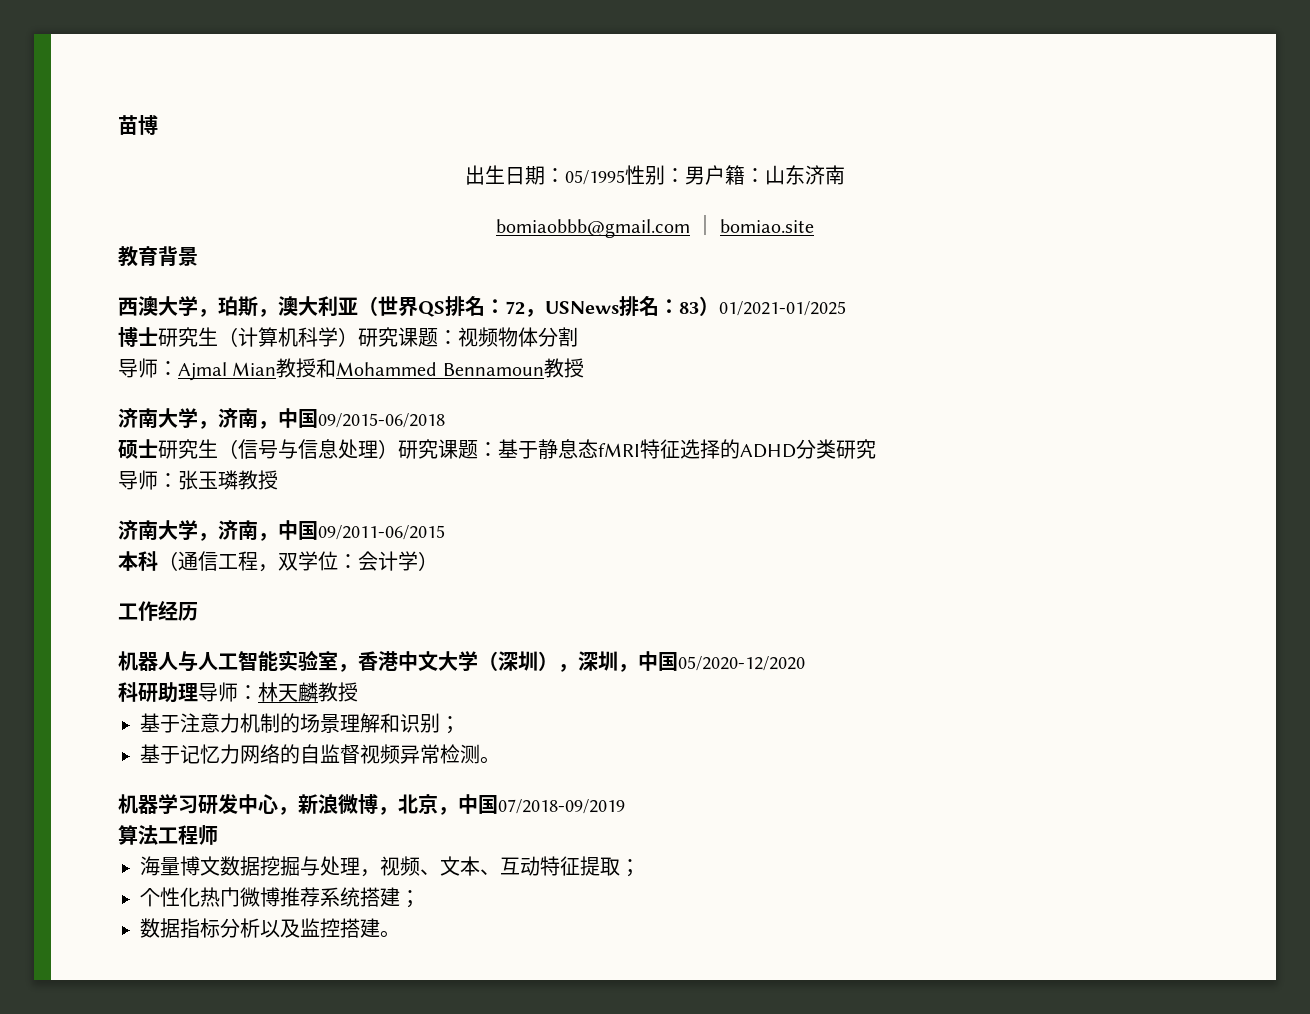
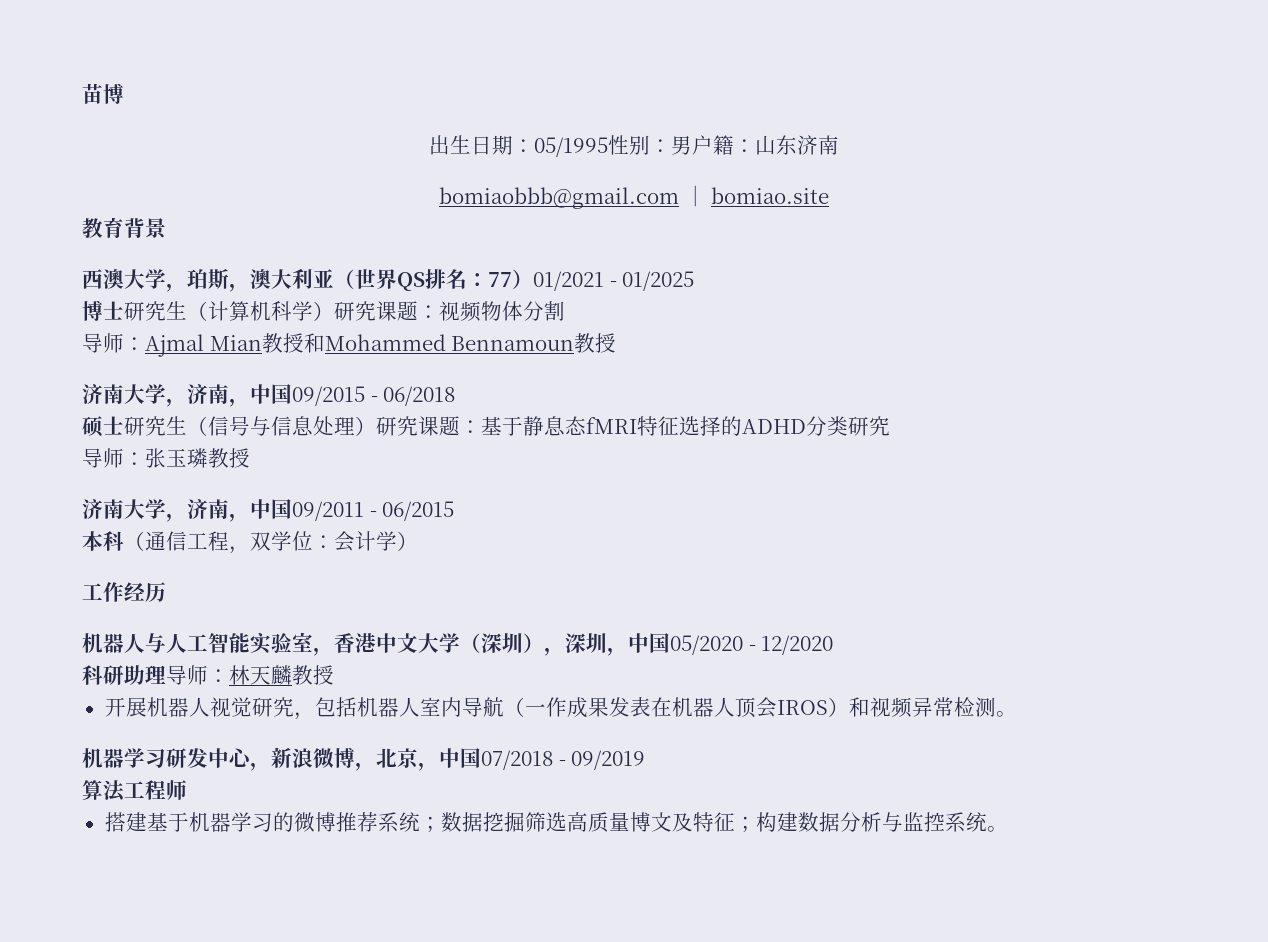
- 西澳大学，珀斯，澳大利亚（世界QS排名：72，USNews排名：83）01/2021-01/2025
+ 西澳大学，珀斯，澳大利亚（世界QS排名：77）01/2021 - 01/2025
- 济南大学，济南，中国09/2015-06/2018
+ 济南大学，济南，中国09/2015 - 06/2018
- 济南大学，济南，中国09/2011-06/2015
+ 济南大学，济南，中国09/2011 - 06/2015
- 机器人与人工智能实验室，香港中文大学（深圳），深圳，中国05/2020-12/2020
+ 机器人与人工智能实验室，香港中文大学（深圳），深圳，中国05/2020 - 12/2020
- 基于注意力机制的场景理解和识别；
- 基于记忆力网络的自监督视频异常检测。
+ 开展机器人视觉研究，包括机器人室内导航（一作成果发表在机器人顶会IROS）和视频异常检测。
- 机器学习研发中心，新浪微博，北京，中国07/2018-09/2019
+ 机器学习研发中心，新浪微博，北京，中国07/2018 - 09/2019
- 海量博文数据挖掘与处理，视频、文本、互动特征提取；
- 个性化热门微博推荐系统搭建；
- 数据指标分析以及监控搭建。
+ 搭建基于机器学习的微博推荐系统；数据挖掘筛选高质量博文及特征；构建数据分析与监控系统。

